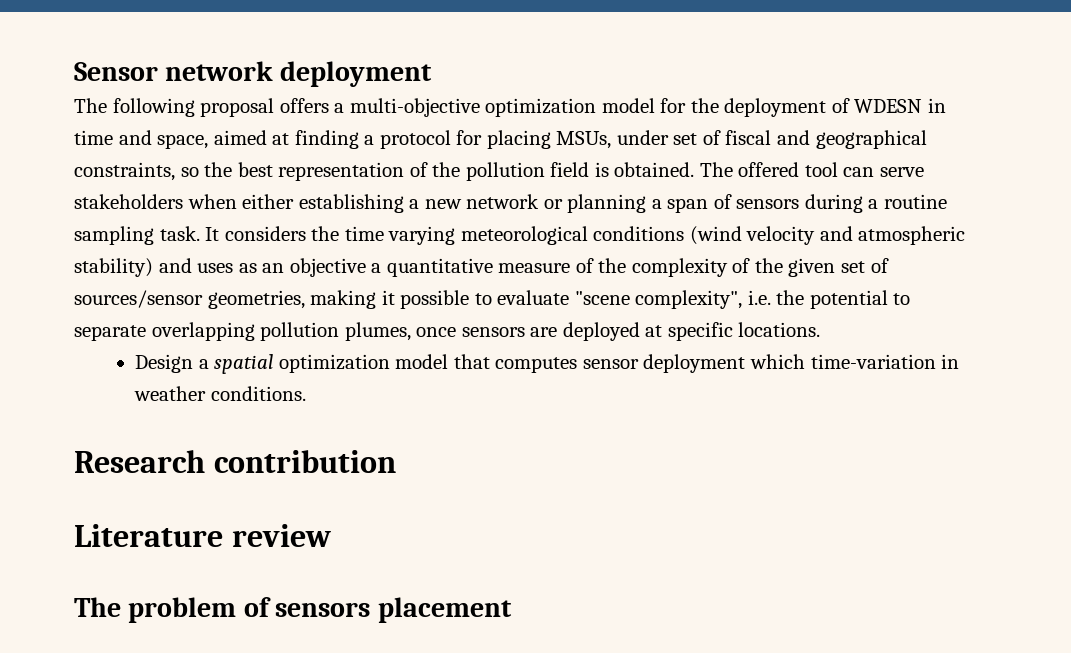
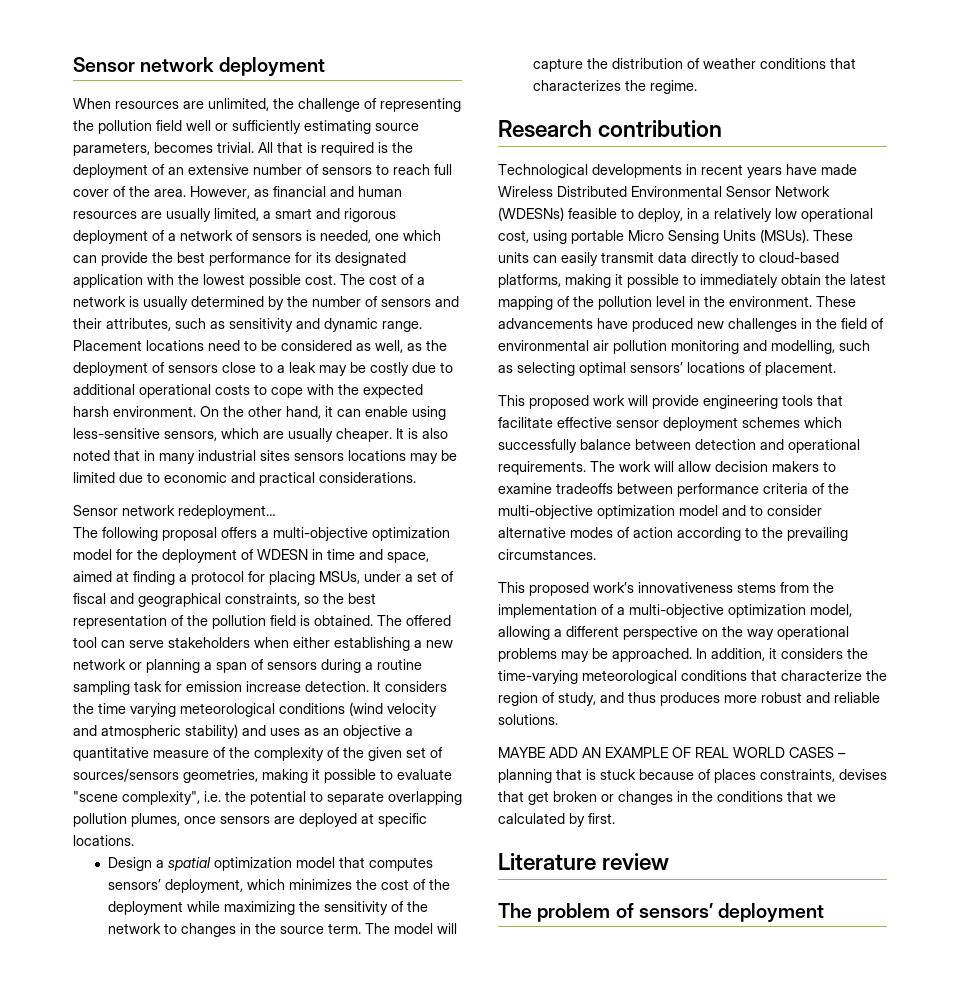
+ When resources are unlimited, the challenge of representing the pollution field well or sufficiently estimating source parameters, becomes trivial. All that is required is the deployment of an extensive number of sensors to reach full cover of the area. However, as financial and human resources are usually limited, a smart and rigorous deployment of a network of sensors is needed, one which can provide the best performance for its designated application with the lowest possible cost. The cost of a network is usually determined by the number of sensors and their attributes, such as sensitivity and dynamic range. Placement locations need to be considered as well, as the deployment of sensors close to a leak may be costly due to additional operational costs to cope with the expected harsh environment. On the other hand, it can enable using less-sensitive sensors, which are usually cheaper. It is also noted that in many industrial sites sensors locations may be limited due to economic and practical considerations.
+ Sensor network redeployment…
- The following proposal offers a multi-objective optimization model for the deployment of WDESN in time and space, aimed at finding a protocol for placing MSUs, under set of fiscal and geographical constraints, so the best representation of the pollution field is obtained.
+ The following proposal offers a multi-objective optimization model for the deployment of WDESN in time and space, aimed at finding a protocol for placing MSUs, under a set of fiscal and geographical constraints, so the best representation of the pollution field is obtained.
- The offered tool can serve stakeholders when either establishing a new network or planning a span of sensors during a routine sampling task.
+ The offered tool can serve stakeholders when either establishing a new network or planning a span of sensors during a routine sampling task for emission increase detection.
- It considers the time varying meteorological conditions (wind velocity and atmospheric stability) and uses as an objective a quantitative measure of the complexity of the given set of sources/sensor geometries, making it possible to evaluate "scene complexity", i.e. the potential to separate overlapping pollution plumes, once sensors are deployed at specific locations.
+ It considers the time varying meteorological conditions (wind velocity and atmospheric stability) and uses as an objective a quantitative measure of the complexity of the given set of sources/sensors geometries, making it possible to evaluate "scene complexity", i.e. the potential to separate overlapping pollution plumes, once sensors are deployed at specific locations.
- Design a spatial optimization model that computes sensor deployment which time-variation in weather conditions.
+ Design a spatial optimization model that computes sensors’ deployment, which minimizes the cost of the deployment while maximizing the sensitivity of the network to changes in the source term. The model will capture the distribution of weather conditions that characterizes the regime.
  Research contribution
+ Technological developments in recent years have made Wireless Distributed Environmental Sensor Network (WDESNs) feasible to deploy, in a relatively low operational cost, using portable Micro Sensing Units (MSUs). These units can easily transmit data directly to cloud-based platforms, making it possible to immediately obtain the latest mapping of the pollution level in the environment. These advancements have produced new challenges in the field of environmental air pollution monitoring and modelling, such as selecting optimal sensors’ locations of placement.
+ This proposed work will provide engineering tools that facilitate effective sensor deployment schemes which successfully balance between detection and operational requirements. The work will allow decision makers to examine tradeoffs between performance criteria of the multi-objective optimization model and to consider alternative modes of action according to the prevailing circumstances.
+ This proposed work’s innovativeness stems from the implementation of a multi-objective optimization model, allowing a different perspective on the way operational problems may be approached. In addition, it considers the time-varying meteorological conditions that characterize the region of study, and thus produces more robust and reliable solutions.
+ MAYBE ADD AN EXAMPLE OF REAL WORLD CASES – planning that is stuck because of places constraints, devises that get broken or changes in the conditions that we calculated by first.
- The problem of sensors placement
+ The problem of sensors’ deployment

